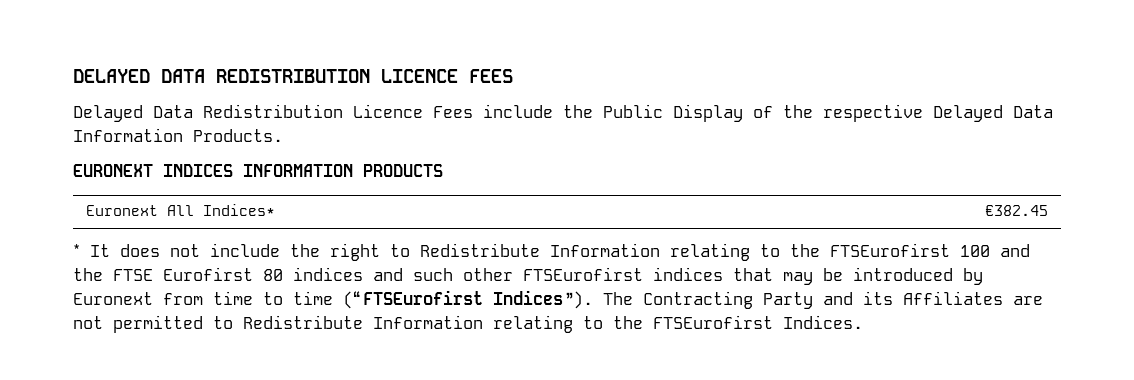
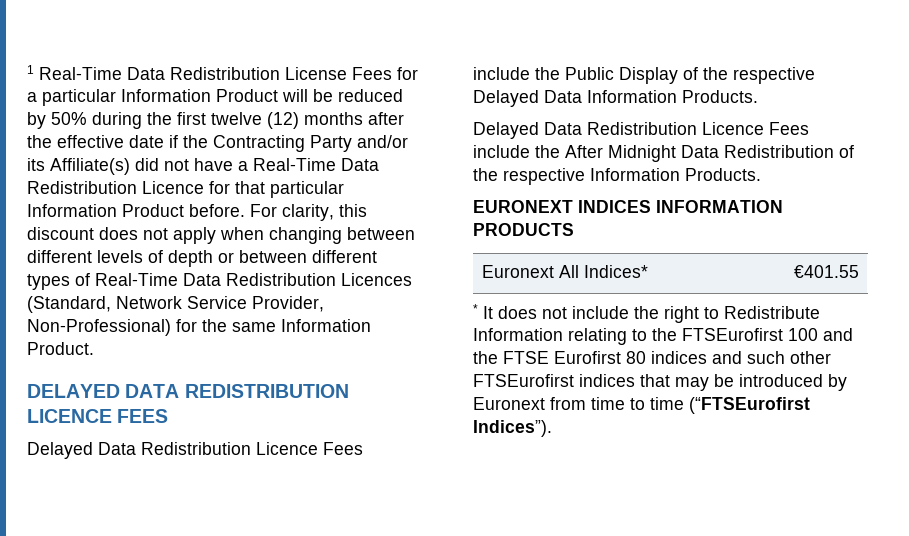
+ 1 Real-Time Data Redistribution License Fees for a particular Information Product will be reduced by 50% during the first twelve (12) months after the effective date if the Contracting Party and/or its Affiliate(s) did not have a Real-Time Data Redistribution Licence for that particular Information Product before. For clarity, this discount does not apply when changing between different levels of depth or between different types of Real-Time Data Redistribution Licences (Standard, Network Service Provider, Non-Professional) for the same Information Product.
+ Delayed Data Redistribution Licence Fees include the After Midnight Data Redistribution of the respective Information Products.
- Euronext All Indices* | €382.45
+ Euronext All Indices* | €401.55
- The Contracting Party and its Affiliates are not permitted to Redistribute Information relating to the FTSEurofirst Indices.

